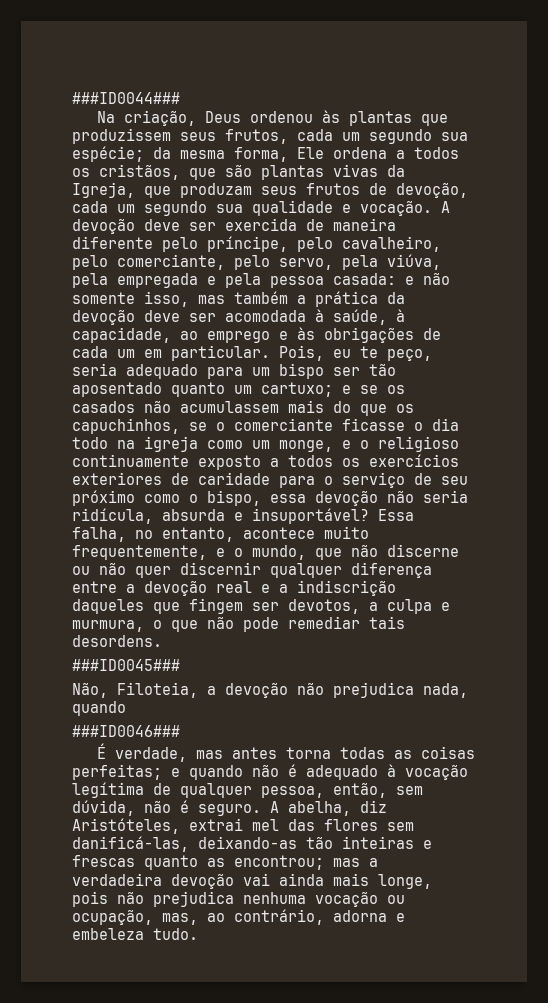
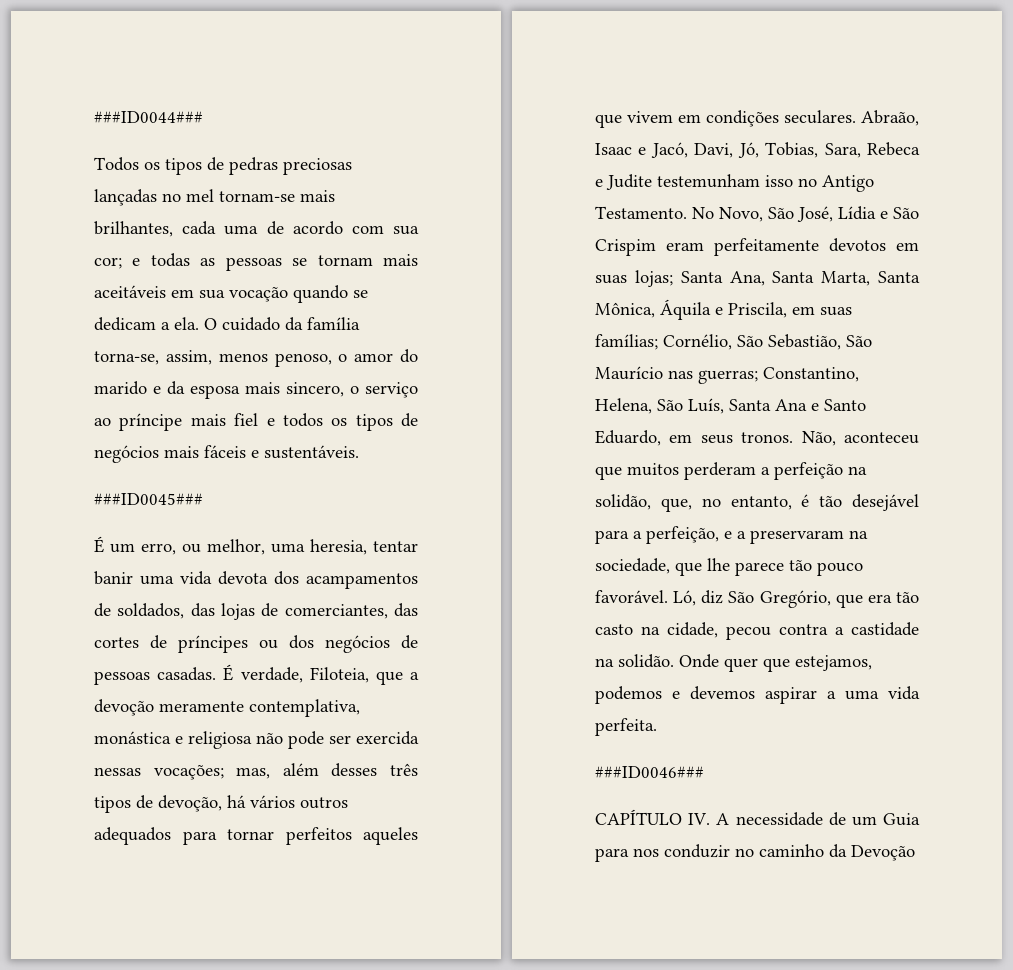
- Na criação, Deus ordenou às plantas que produzissem seus frutos, cada um segundo sua espécie; da mesma forma, Ele ordena a todos os cristãos, que são plantas vivas da Igreja, que produzam seus frutos de devoção, cada um segundo sua qualidade e vocação. A devoção deve ser exercida de maneira diferente pelo príncipe, pelo cavalheiro, pelo comerciante, pelo servo, pela viúva, pela empregada e pela pessoa casada: e não somente isso, mas também a prática da devoção deve ser acomodada à saúde, à capacidade, ao emprego e às obrigações de cada um em particular. Pois, eu te peço, seria adequado para um bispo ser tão aposentado quanto um cartuxo; e se os casados não acumulassem mais do que os capuchinhos, se o comerciante ficasse o dia todo na igreja como um monge, e o religioso continuamente exposto a todos os exercícios exteriores de caridade para o serviço de seu próximo como o bispo, essa devoção não seria ridícula, absurda e insuportável? Essa falha, no entanto, acontece muito frequentemente, e o mundo, que não discerne ou não quer discernir qualquer diferença entre a devoção real e a indiscrição daqueles que fingem ser devotos, a culpa e murmura, o que não pode remediar tais desordens.
+ Todos os tipos de pedras preciosas lançadas no mel tornam-se mais brilhantes, cada uma de acordo com sua cor; e todas as pessoas se tornam mais aceitáveis em sua vocação quando se dedicam a ela. O cuidado da família torna-se, assim, menos penoso, o amor do marido e da esposa mais sincero, o serviço ao príncipe mais fiel e todos os tipos de negócios mais fáceis e sustentáveis.
  ###ID0045###
- Não, Filoteia, a devoção não prejudica nada, quando
+ É um erro, ou melhor, uma heresia, tentar banir uma vida devota dos acampamentos de soldados, das lojas de comerciantes, das cortes de príncipes ou dos negócios de pessoas casadas. É verdade, Filoteia, que a devoção meramente contemplativa, monástica e religiosa não pode ser exercida nessas vocações; mas, além desses três tipos de devoção, há vários outros adequados para tornar perfeitos aqueles que vivem em condições seculares. Abraão, Isaac e Jacó, Davi, Jó, Tobias, Sara, Rebeca e Judite testemunham isso no Antigo Testamento. No Novo, São José, Lídia e São Crispim eram perfeitamente devotos em suas lojas; Santa Ana, Santa Marta, Santa Mônica, Áquila e Priscila, em suas famílias; Cornélio, São Sebastião, São Maurício nas guerras; Constantino, Helena, São Luís, Santa Ana e Santo Eduardo, em seus tronos. Não, aconteceu que muitos perderam a perfeição na solidão, que, no entanto, é tão desejável para a perfeição, e a preservaram na sociedade, que lhe parece tão pouco favorável. Ló, diz São Gregório, que era tão casto na cidade, pecou contra a castidade na solidão. Onde quer que estejamos, podemos e devemos aspirar a uma vida perfeita.
  ###ID0046###
- É verdade, mas antes torna todas as coisas perfeitas; e quando não é adequado à vocação legítima de qualquer pessoa, então, sem dúvida, não é seguro. A abelha, diz Aristóteles, extrai mel das flores sem danificá-las, deixando-as tão inteiras e frescas quanto as encontrou; mas a verdadeira devoção vai ainda mais longe, pois não prejudica nenhuma vocação ou ocupação, mas, ao contrário, adorna e embeleza tudo.
+ CAPÍTULO IV. A necessidade de um Guia para nos conduzir no caminho da Devoção

